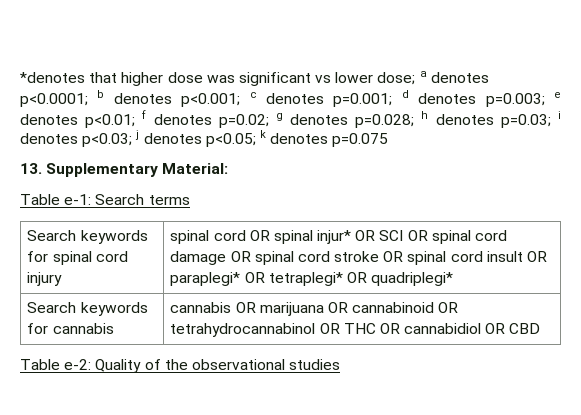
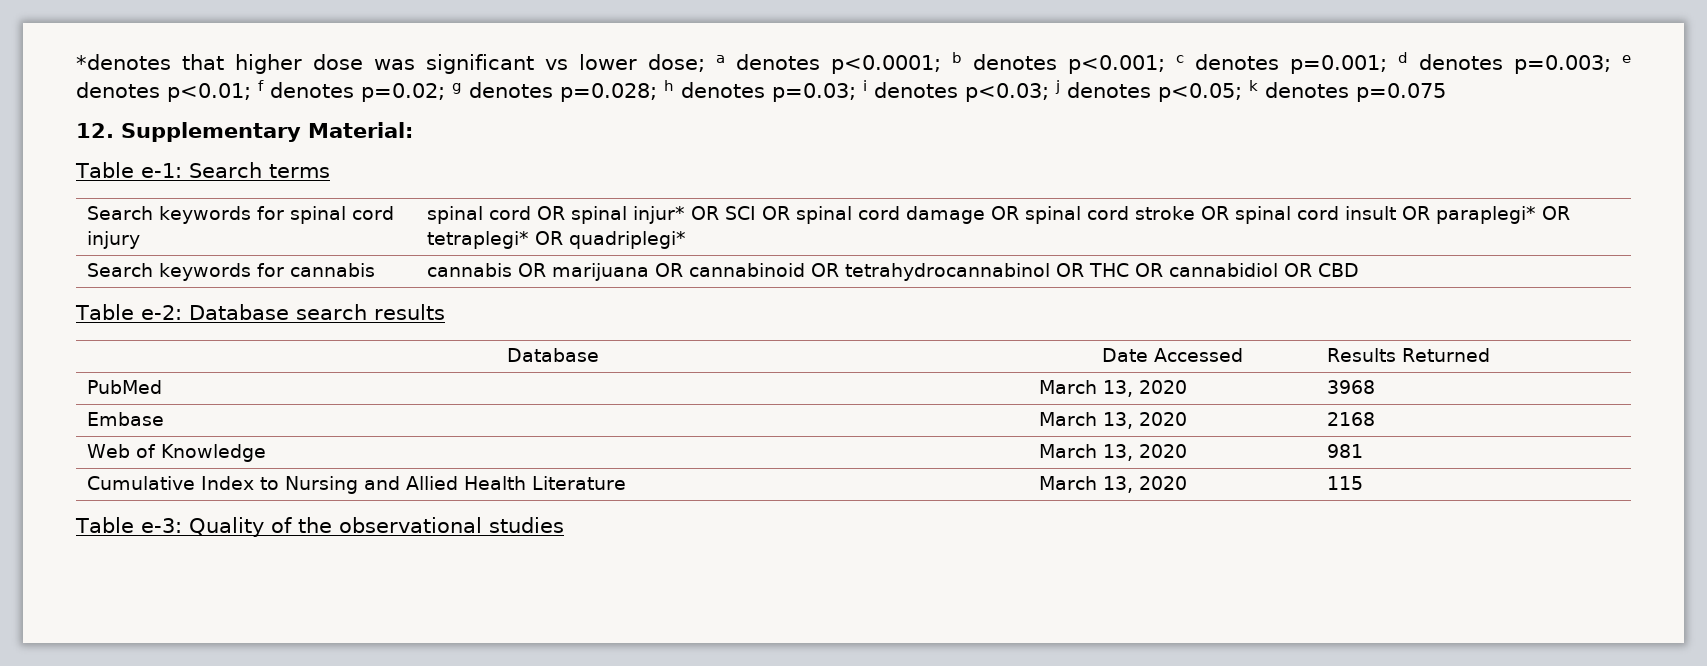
- 13. Supplementary Material:
+ 12. Supplementary Material:
- Table e-2: Quality of the observational studies
+ Table e-2: Database search results
+ Database | Date Accessed | Results Returned
+ PubMed | March 13, 2020 | 3968
+ Embase | March 13, 2020 | 2168
+ Web of Knowledge | March 13, 2020 | 981
+ Cumulative Index to Nursing and Allied Health Literature | March 13, 2020 | 115
+ Table e-3: Quality of the observational studies

